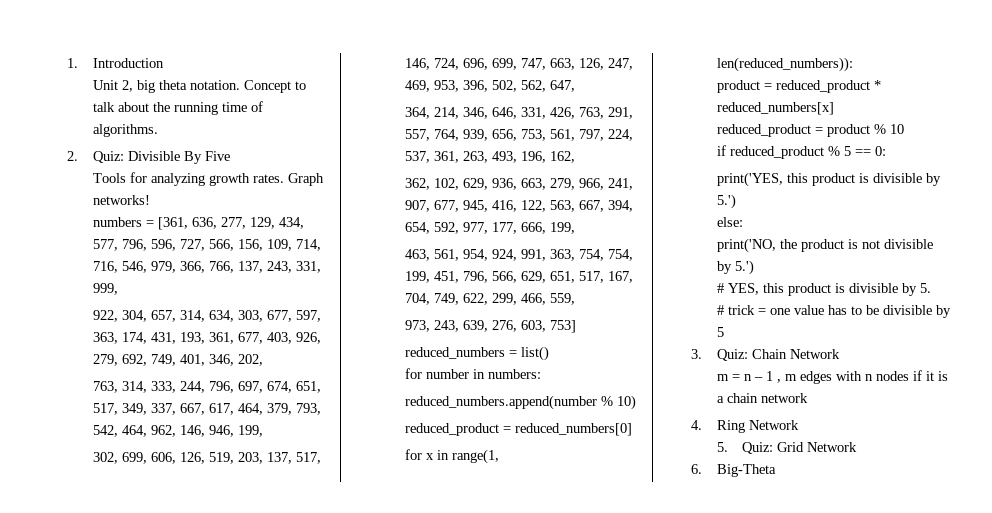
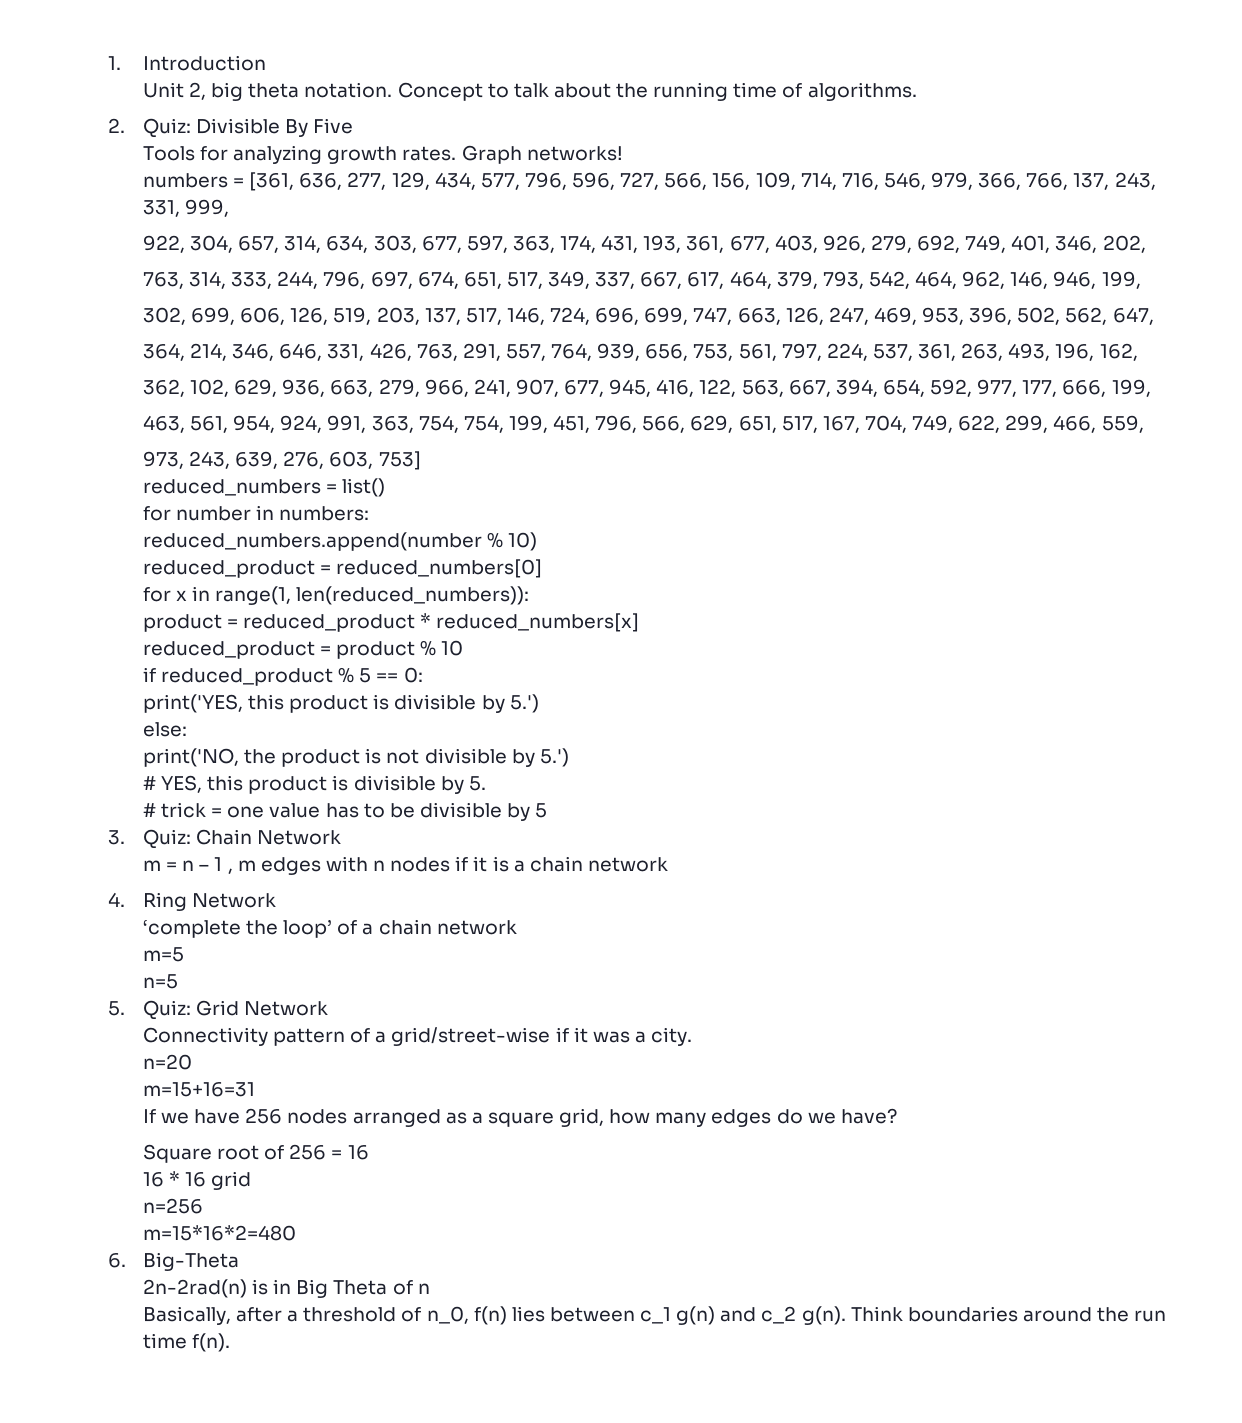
+ ‘complete the loop’ of a chain network
+ m=5
+ n=5
  5. Quiz: Grid Network
+ Connectivity pattern of a grid/street-wise if it was a city.
+ n=20
+ m=15+16=31
+ If we have 256 nodes arranged as a square grid, how many edges do we have?
+ Square root of 256 = 16
+ 16 * 16 grid
+ n=256
+ m=15*16*2=480
  6. Big-Theta
+ 2n-2rad(n) is in Big Theta of n
+ Basically, after a threshold of n_0, f(n) lies between c_1 g(n) and c_2 g(n). Think boundaries around the run time f(n).

